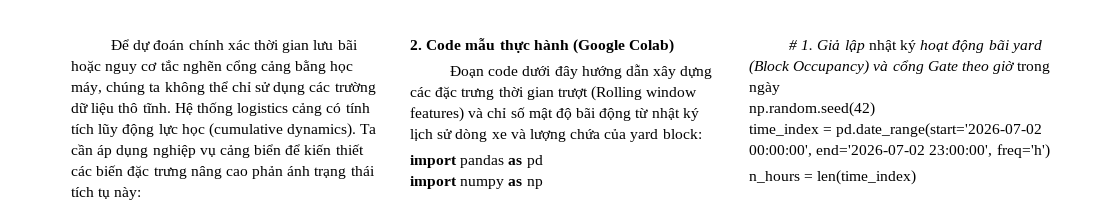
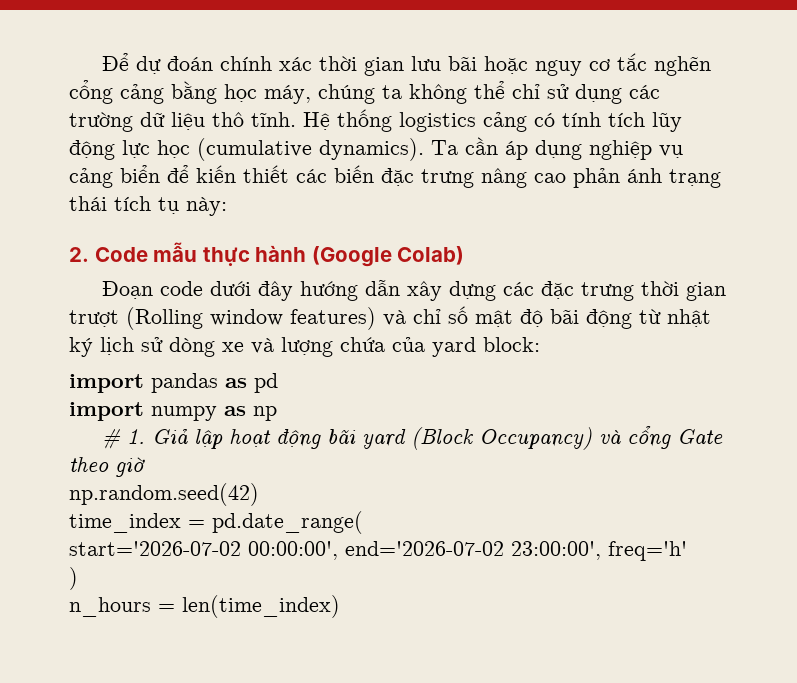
- # 1. Giả lập nhật ký hoạt động bãi yard (Block Occupancy) và cổng Gate theo giờ trong ngày
+ # 1. Giả lập hoạt động bãi yard (Block Occupancy) và cổng Gate theo giờ
- time_index = pd.date_range(start='2026-07-02 00:00:00', end='2026-07-02 23:00:00', freq='h')
+ time_index = pd.date_range(
+ start='2026-07-02 00:00:00', end='2026-07-02 23:00:00', freq='h'
+ )

